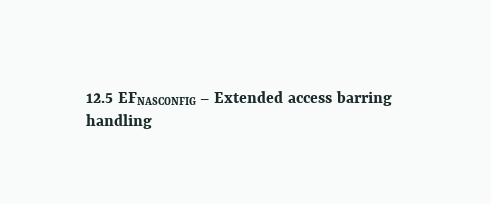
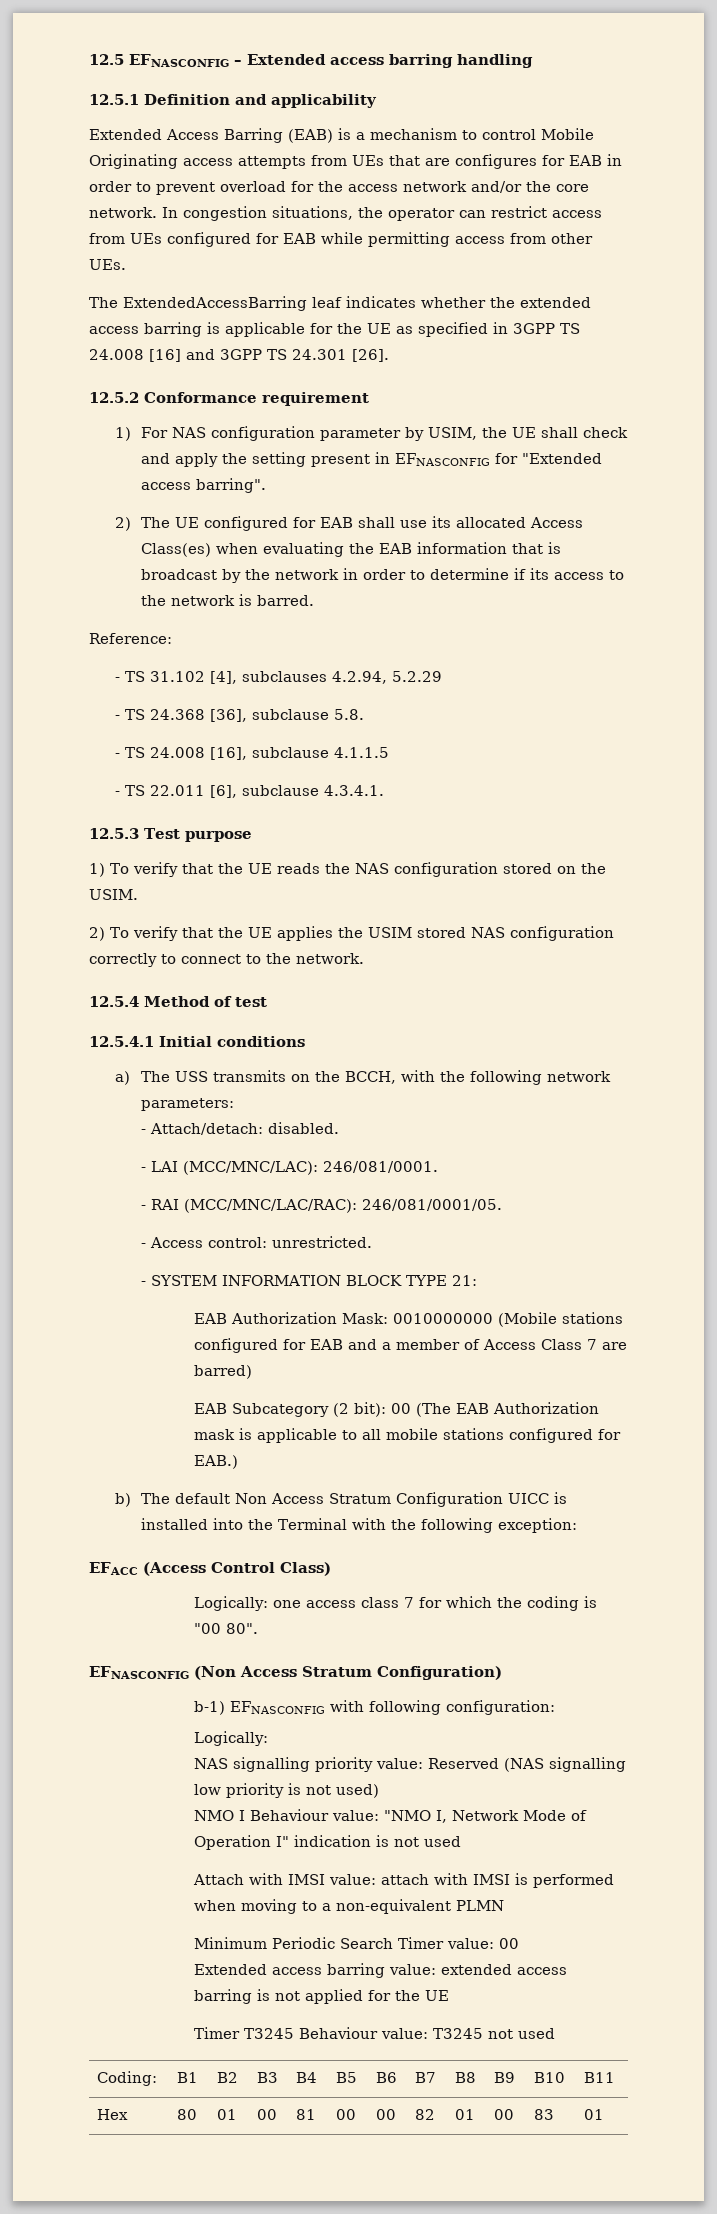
+ 12.5.1 Definition and applicability
+ Extended Access Barring (EAB) is a mechanism to control Mobile Originating access attempts from UEs that are configures for EAB in order to prevent overload for the access network and/or the core network. In congestion situations, the operator can restrict access from UEs configured for EAB while permitting access from other UEs.
+ The ExtendedAccessBarring leaf indicates whether the extended access barring is applicable for the UE as specified in 3GPP TS 24.008 [16] and 3GPP TS 24.301 [26].
+ 12.5.2 Conformance requirement
+ 1) For NAS configuration parameter by USIM, the UE shall check and apply the setting present in EFNASCONFIG for "Extended access barring".
+ 2) The UE configured for EAB shall use its allocated Access Class(es) when evaluating the EAB information that is broadcast by the network in order to determine if its access to the network is barred.
+ Reference:
+ - TS 31.102 [4], subclauses 4.2.94, 5.2.29
+ - TS 24.368 [36], subclause 5.8.
+ - TS 24.008 [16], subclause 4.1.1.5
+ - TS 22.011 [6], subclause 4.3.4.1.
+ 12.5.3 Test purpose
+ 1) To verify that the UE reads the NAS configuration stored on the USIM.
+ 2) To verify that the UE applies the USIM stored NAS configuration correctly to connect to the network.
+ 12.5.4 Method of test
+ 12.5.4.1 Initial conditions
+ a) The USS transmits on the BCCH, with the following network parameters:
+ - Attach/detach: disabled.
+ - LAI (MCC/MNC/LAC): 246/081/0001.
+ - RAI (MCC/MNC/LAC/RAC): 246/081/0001/05.
+ - Access control: unrestricted.
+ - SYSTEM INFORMATION BLOCK TYPE 21:
+ EAB Authorization Mask: 0010000000 (Mobile stations configured for EAB and a member of Access Class 7 are barred)
+ EAB Subcategory (2 bit): 00 (The EAB Authorization mask is applicable to all mobile stations configured for EAB.)
+ b) The default Non Access Stratum Configuration UICC is installed into the Terminal with the following exception:
+ EFACC (Access Control Class)
+ Logically: one access class 7 for which the coding is "00 80".
+ EFNASCONFIG (Non Access Stratum Configuration)
+ b-1) EFNASCONFIG with following configuration:
+ Logically:
+ NAS signalling priority value: Reserved (NAS signalling low priority is not used)
+ NMO I Behaviour value: "NMO I, Network Mode of Operation I" indication is not used
+ Attach with IMSI value: attach with IMSI is performed when moving to a non-equivalent PLMN
+ Minimum Periodic Search Timer value: 00
+ Extended access barring value: extended access barring is not applied for the UE
+ Timer T3245 Behaviour value: T3245 not used
+ Coding: | B1 | B2 | B3 | B4 | B5 | B6 | B7 | B8 | B9 | B10 | B11
+ Hex | 80 | 01 | 00 | 81 | 00 | 00 | 82 | 01 | 00 | 83 | 01

